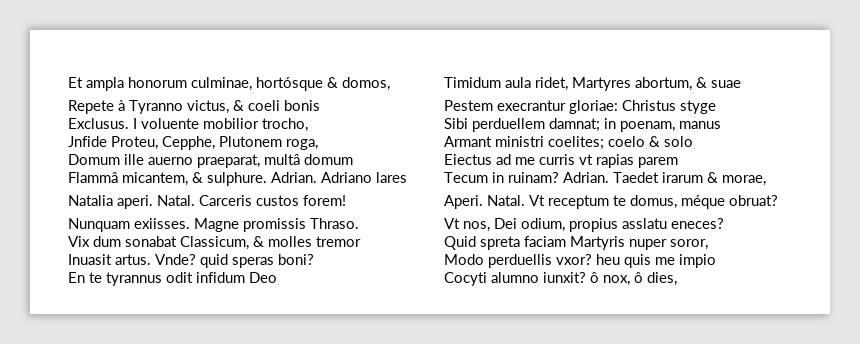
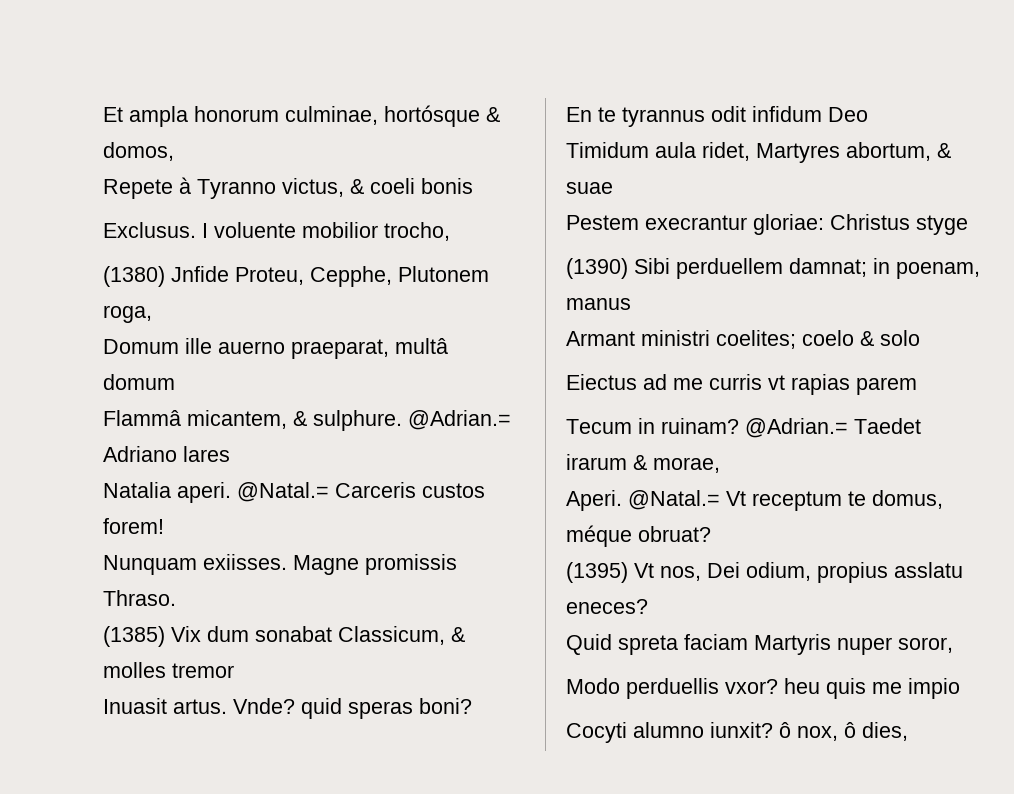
- Jnfide Proteu, Cepphe, Plutonem roga,
+ (1380) Jnfide Proteu, Cepphe, Plutonem roga,
- Adrian. Adriano lares
+ @Adrian.= Adriano lares
- Natal. Carceris custos forem!
+ @Natal.= Carceris custos forem!
- Vix dum sonabat Classicum, & molles tremor
+ (1385) Vix dum sonabat Classicum, & molles tremor
- Sibi perduellem damnat; in poenam, manus
+ (1390) Sibi perduellem damnat; in poenam, manus
- Adrian. Taedet irarum & morae,
+ @Adrian.= Taedet irarum & morae,
- Natal. Vt receptum te domus, méque obruat?
+ @Natal.= Vt receptum te domus, méque obruat?
- Vt nos, Dei odium, propius asslatu eneces?
+ (1395) Vt nos, Dei odium, propius asslatu eneces?

